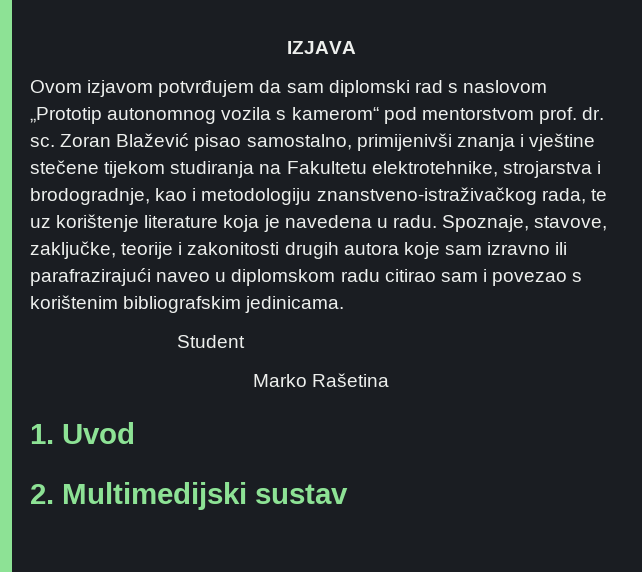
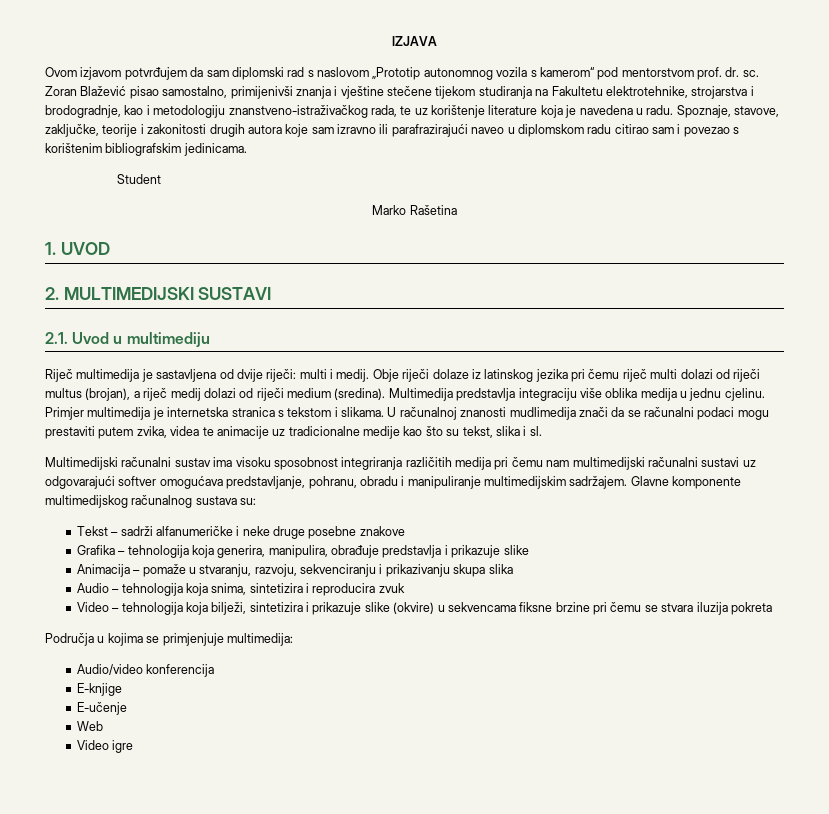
- 1. Uvod
+ 1. UVOD
- 2. Multimedijski sustav
+ 2. MULTIMEDIJSKI SUSTAVI
+ 2.1. Uvod u multimediju
+ Riječ multimedija je sastavljena od dvije riječi: multi i medij. Obje riječi dolaze iz latinskog jezika pri čemu riječ multi dolazi od riječi multus (brojan), a riječ medij dolazi od riječi medium (sredina). Multimedija predstavlja integraciju više oblika medija u jednu cjelinu. Primjer multimedija je internetska stranica s tekstom i slikama. U računalnoj znanosti mudlimedija znači da se računalni podaci mogu prestaviti putem zvika, videa te animacije uz tradicionalne medije kao što su tekst, slika i sl.
+ Multimedijski računalni sustav ima visoku sposobnost integriranja različitih medija pri čemu nam multimedijski računalni sustavi uz odgovarajući softver omogućava predstavljanje, pohranu, obradu i manipuliranje multimedijskim sadržajem. Glavne komponente multimedijskog računalnog sustava su:
+ Tekst – sadrži alfanumeričke i neke druge posebne znakove
+ Grafika – tehnologija koja generira, manipulira, obrađuje predstavlja i prikazuje slike
+ Animacija – pomaže u stvaranju, razvoju, sekvenciranju i prikazivanju skupa slika
+ Audio – tehnologija koja snima, sintetizira i reproducira zvuk
+ Video – tehnologija koja bilježi, sintetizira i prikazuje slike (okvire) u sekvencama fiksne brzine pri čemu se stvara iluzija pokreta
+ Područja u kojima se primjenjuje multimedija:
+ Audio/video konferencija
+ E-knjige
+ E-učenje
+ Web
+ Video igre

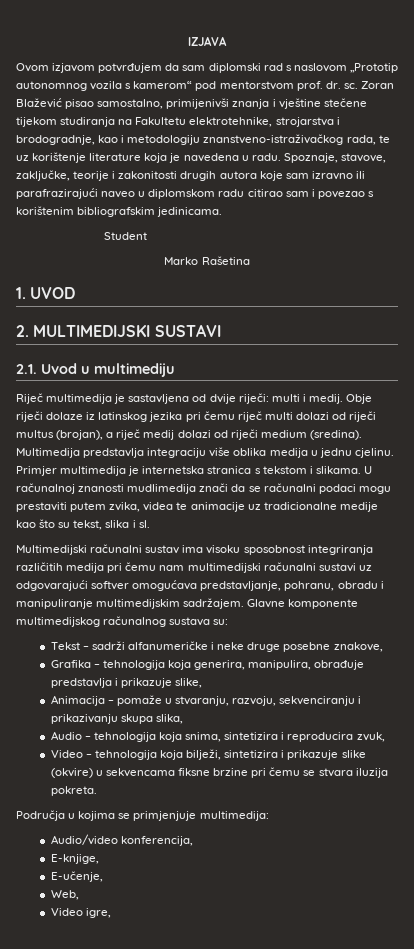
- Tekst – sadrži alfanumeričke i neke druge posebne znakove
+ Tekst – sadrži alfanumeričke i neke druge posebne znakove,
- Grafika – tehnologija koja generira, manipulira, obrađuje predstavlja i prikazuje slike
+ Grafika – tehnologija koja generira, manipulira, obrađuje predstavlja i prikazuje slike,
- Animacija – pomaže u stvaranju, razvoju, sekvenciranju i prikazivanju skupa slika
+ Animacija – pomaže u stvaranju, razvoju, sekvenciranju i prikazivanju skupa slika,
- Audio – tehnologija koja snima, sintetizira i reproducira zvuk
+ Audio – tehnologija koja snima, sintetizira i reproducira zvuk,
- Video – tehnologija koja bilježi, sintetizira i prikazuje slike (okvire) u sekvencama fiksne brzine pri čemu se stvara iluzija pokreta
+ Video – tehnologija koja bilježi, sintetizira i prikazuje slike (okvire) u sekvencama fiksne brzine pri čemu se stvara iluzija pokreta.
- Audio/video konferencija
- E-knjige
- E-učenje
- Web
- Video igre
+ Audio/video konferencija,
+ E-knjige,
+ E-učenje,
+ Web,
+ Video igre,

